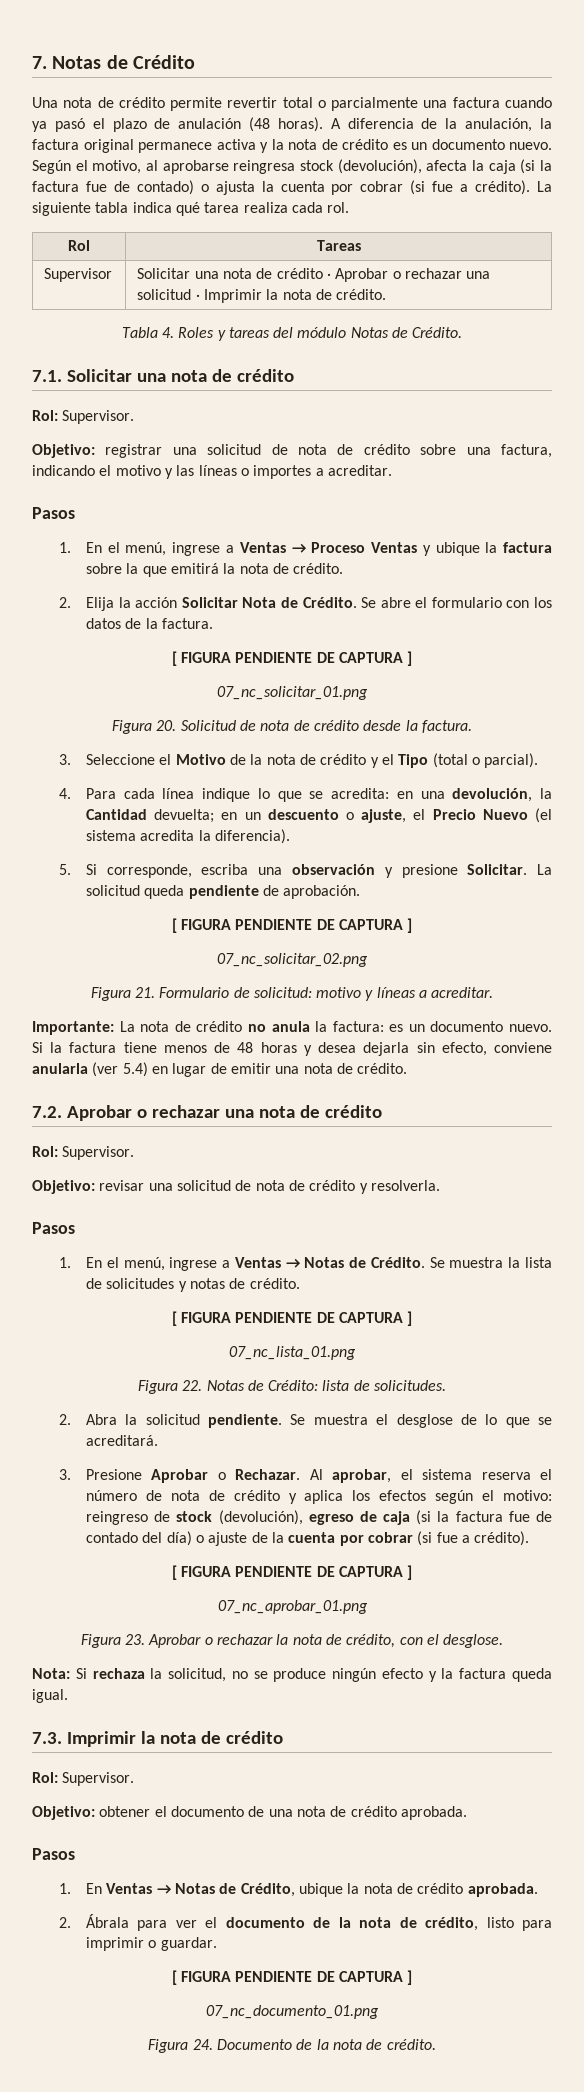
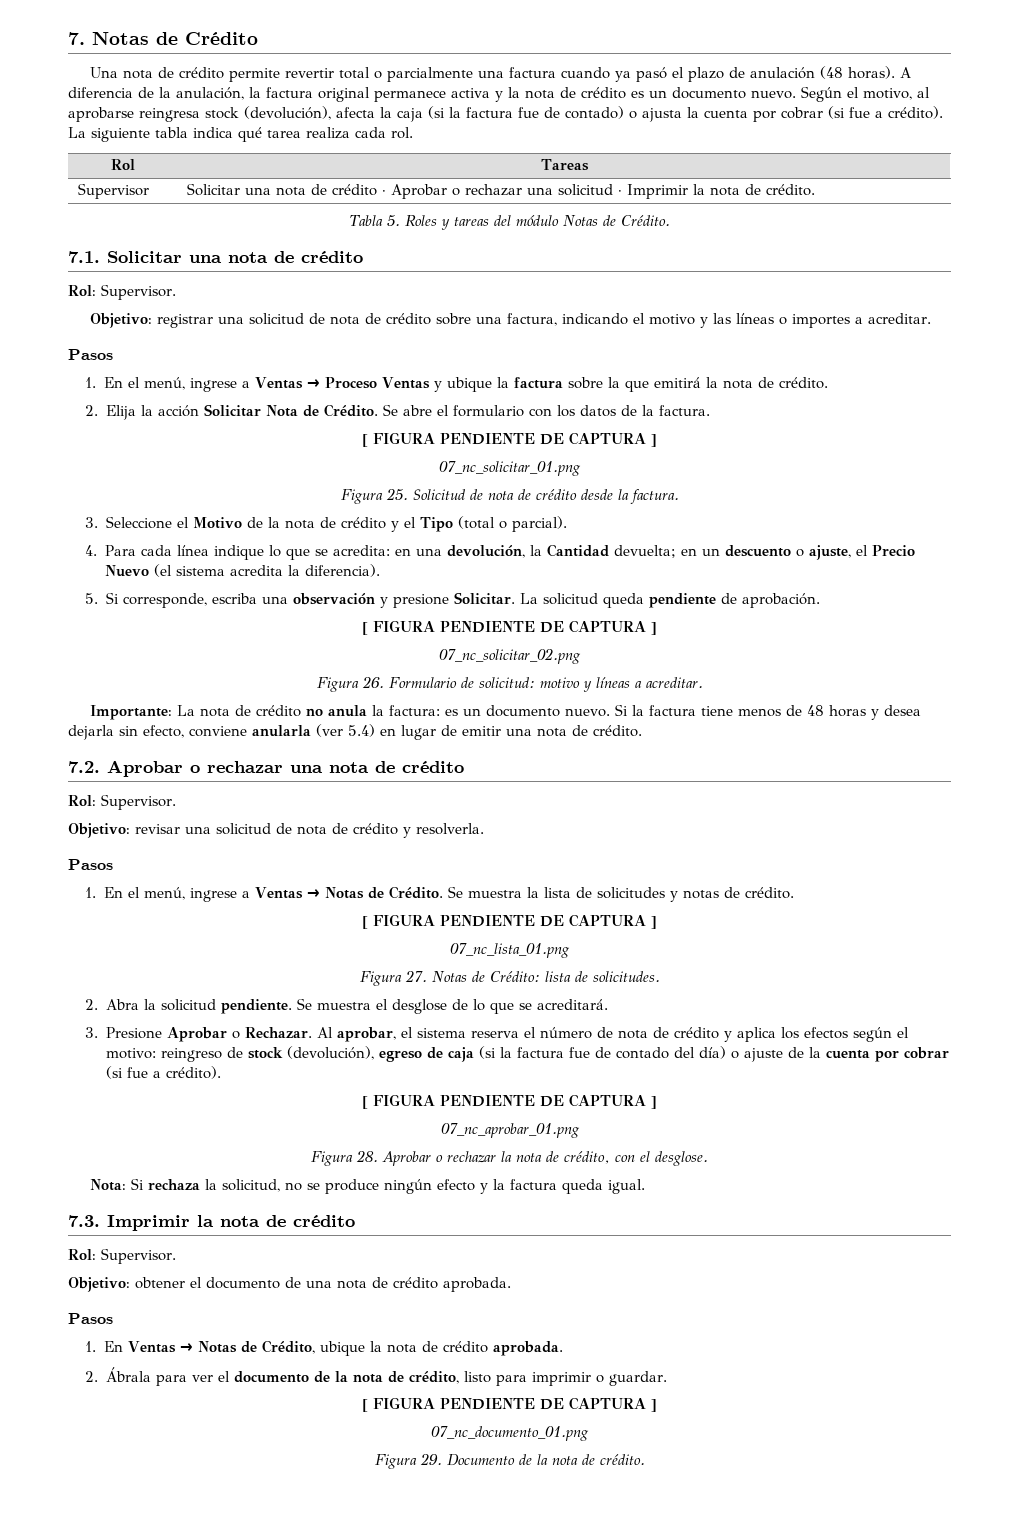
- Tabla 4. Roles y tareas del módulo Notas de Crédito.
+ Tabla 5. Roles y tareas del módulo Notas de Crédito.
- Figura 20. Solicitud de nota de crédito desde la factura.
+ Figura 25. Solicitud de nota de crédito desde la factura.
- Figura 21. Formulario de solicitud: motivo y líneas a acreditar.
+ Figura 26. Formulario de solicitud: motivo y líneas a acreditar.
- Figura 22. Notas de Crédito: lista de solicitudes.
+ Figura 27. Notas de Crédito: lista de solicitudes.
- Figura 23. Aprobar o rechazar la nota de crédito, con el desglose.
+ Figura 28. Aprobar o rechazar la nota de crédito, con el desglose.
- Figura 24. Documento de la nota de crédito.
+ Figura 29. Documento de la nota de crédito.

